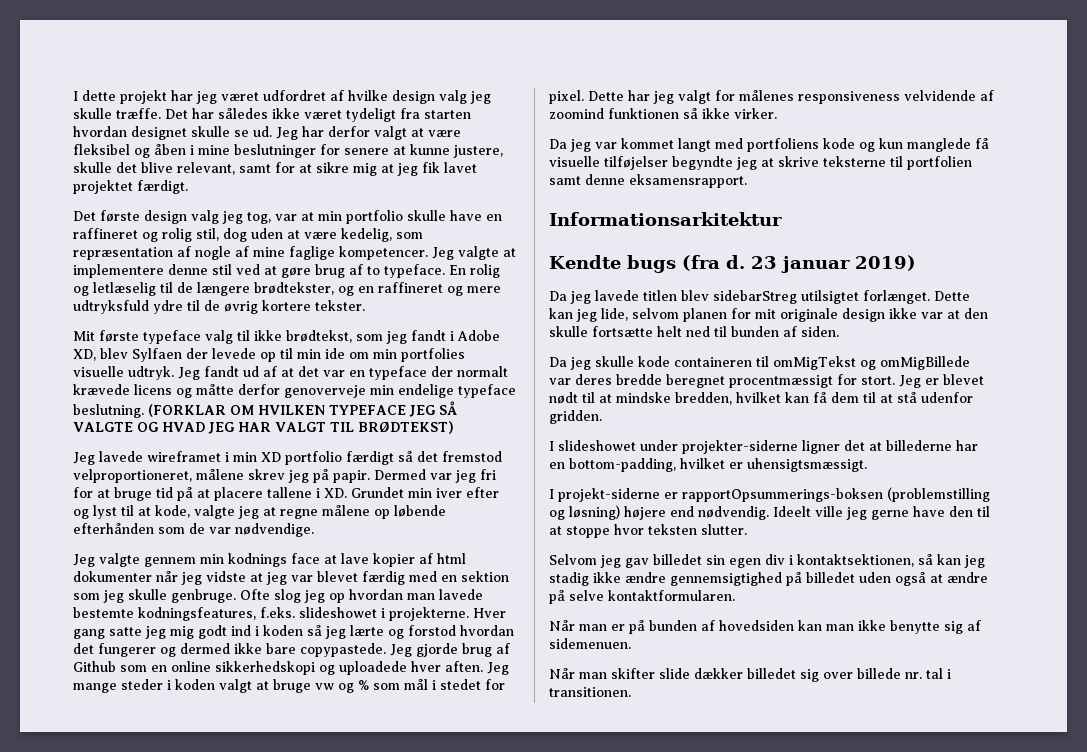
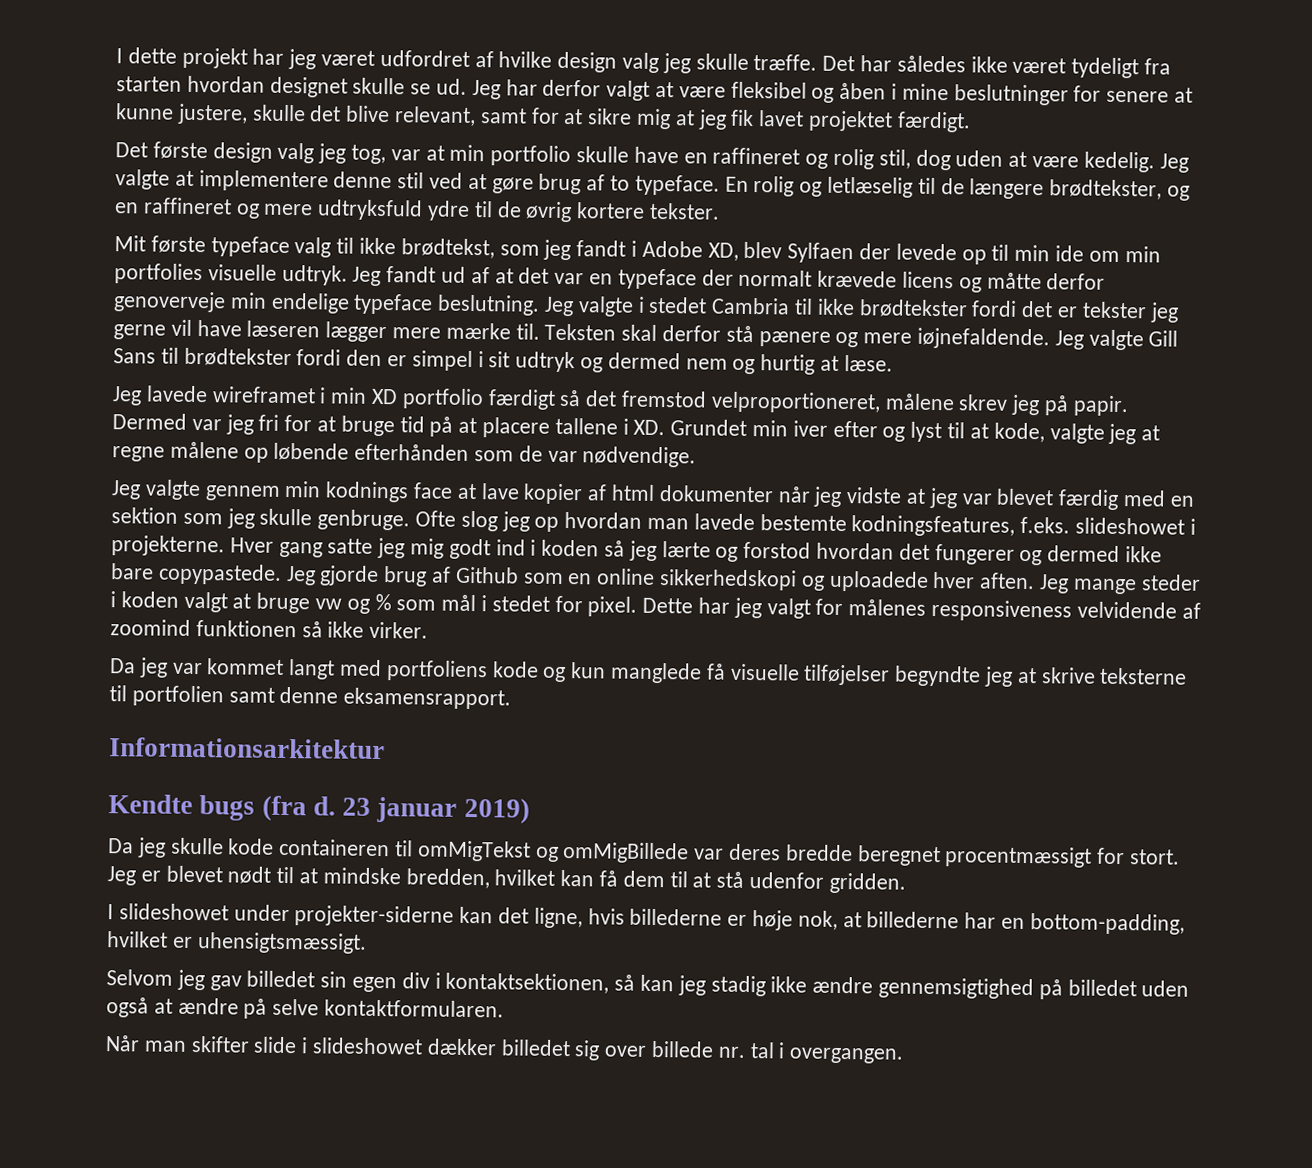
- Det første design valg jeg tog, var at min portfolio skulle have en raffineret og rolig stil, dog uden at være kedelig, som repræsentation af nogle af mine faglige kompetencer.
+ Det første design valg jeg tog, var at min portfolio skulle have en raffineret og rolig stil, dog uden at være kedelig.
- (FORKLAR OM HVILKEN TYPEFACE JEG SÅ VALGTE OG HVAD JEG HAR VALGT TIL BRØDTEKST)
+ Jeg valgte i stedet Cambria til ikke brødtekster fordi det er tekster jeg gerne vil have læseren lægger mere mærke til. Teksten skal derfor stå pænere og mere iøjnefaldende. Jeg valgte Gill Sans til brødtekster fordi den er simpel i sit udtryk og dermed nem og hurtig at læse.
- Da jeg lavede titlen blev sidebarStreg utilsigtet forlænget. Dette kan jeg lide, selvom planen for mit originale design ikke var at den skulle fortsætte helt ned til bunden af siden.
- I slideshowet under projekter-siderne ligner det at billederne har en bottom-padding, hvilket er uhensigtsmæssigt.
+ I slideshowet under projekter-siderne kan det ligne, hvis billederne er høje nok, at billederne har en bottom-padding, hvilket er uhensigtsmæssigt.
- I projekt-siderne er rapportOpsummerings-boksen (problemstilling og løsning) højere end nødvendig. Ideelt ville jeg gerne have den til at stoppe hvor teksten slutter.
- Når man er på bunden af hovedsiden kan man ikke benytte sig af sidemenuen.
- Når man skifter slide dækker billedet sig over billede nr. tal i transitionen.
+ Når man skifter slide i slideshowet dækker billedet sig over billede nr. tal i overgangen.

